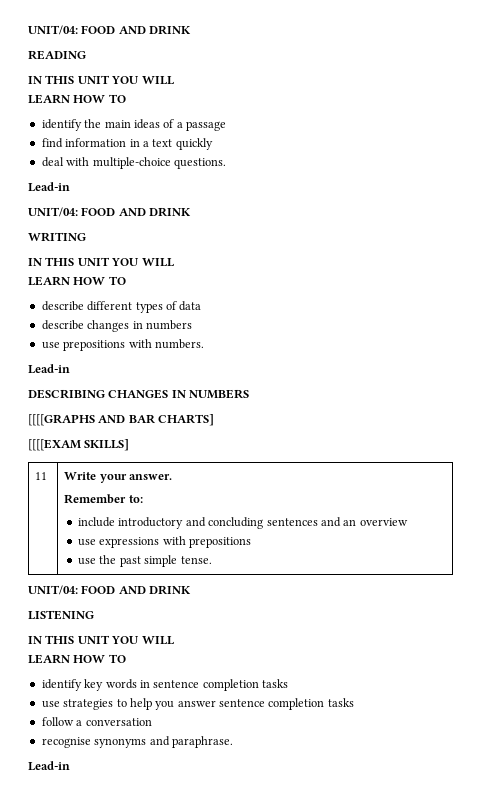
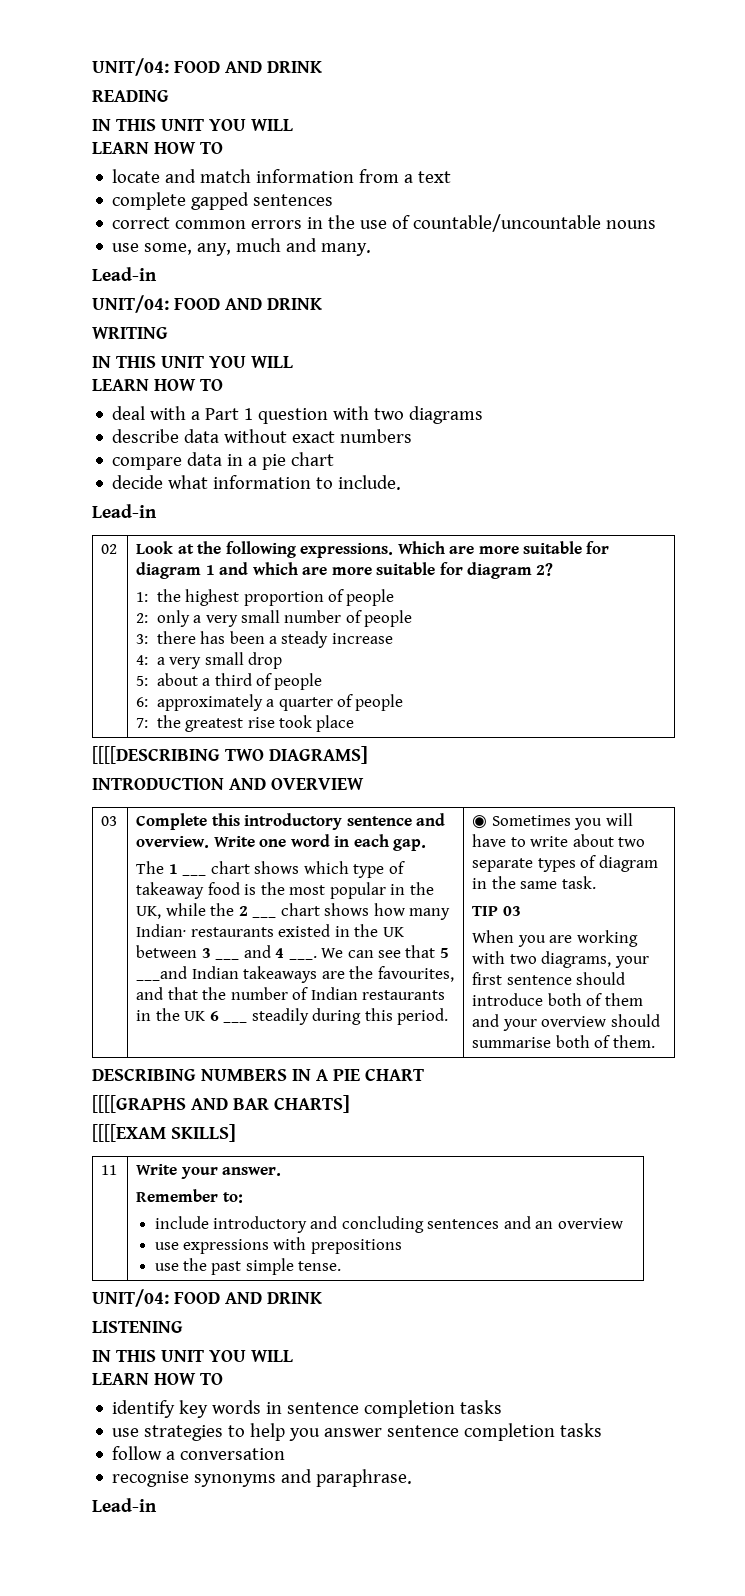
- identify the main ideas of a passage
- find information in a text quickly
- deal with multiple-choice questions.
+ locate and match information from a text
+ complete gapped sentences
+ correct common errors in the use of countable/uncountable nouns
+ use some, any, much and many.
- describe different types of data
- describe changes in numbers
- use prepositions with numbers.
+ deal with a Part 1 question with two diagrams
+ describe data without exact numbers
+ compare data in a pie chart
+ decide what information to include.
  Lead-in
- DESCRIBING CHANGES IN NUMBERS
+ 02 | Look at the following expressions. Which are more suitable for diagram 1 and which are more suitable for diagram 2?
+ 1: the highest proportion of people
+ 2: only a very small number of people
+ 3: there has been a steady increase
+ 4: a very small drop
+ 5: about a third of people
+ 6: approximately a quarter of people
+ 7: the greatest rise took place
+ [[[[DESCRIBING TWO DIAGRAMS]
+ INTRODUCTION AND OVERVIEW
+ 03 | Complete this introductory sentence and overview. Write one word in each gap.
+ The 1 ___ chart shows which type of takeaway food is the most popular in the UK, while the 2 ___ chart shows how many Indian· restaurants existed in the UK between 3 ___ and 4 ___. We can see that 5 ___and Indian takeaways are the favourites, and that the number of Indian restaurants in the UK 6 ___ steadily during this period. | ◉ Sometimes you will have to write about two separate types of diagram in the same task.
+ TIP 03
+ When you are working with two diagrams, your first sentence should introduce both of them and your overview should summarise both of them.
+ DESCRIBING NUMBERS IN A PIE CHART

